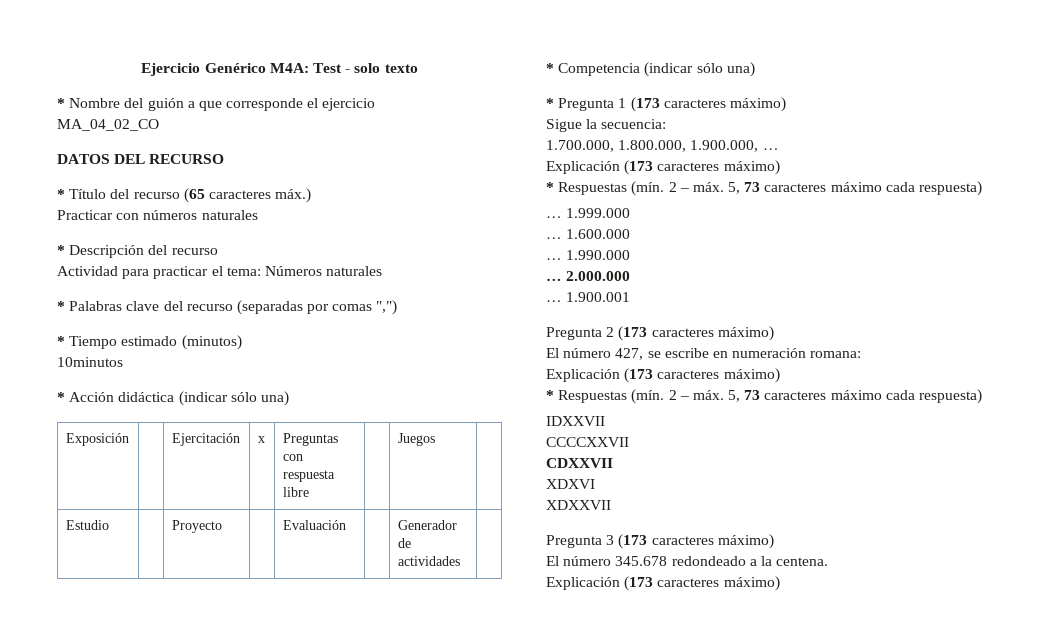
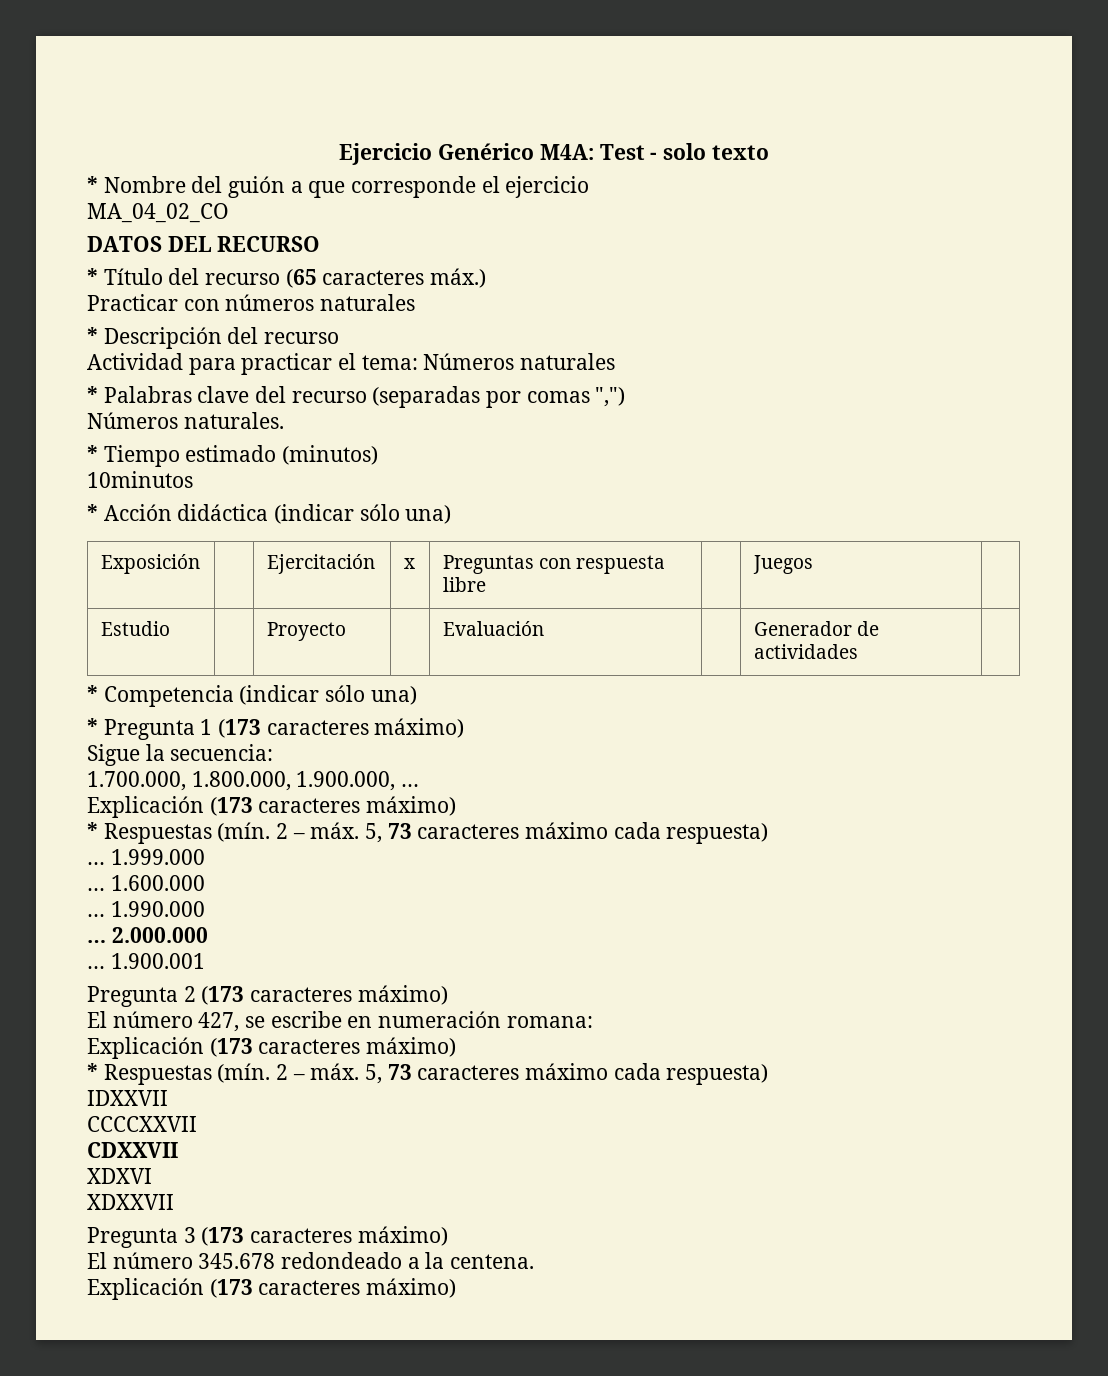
+ Números naturales.

